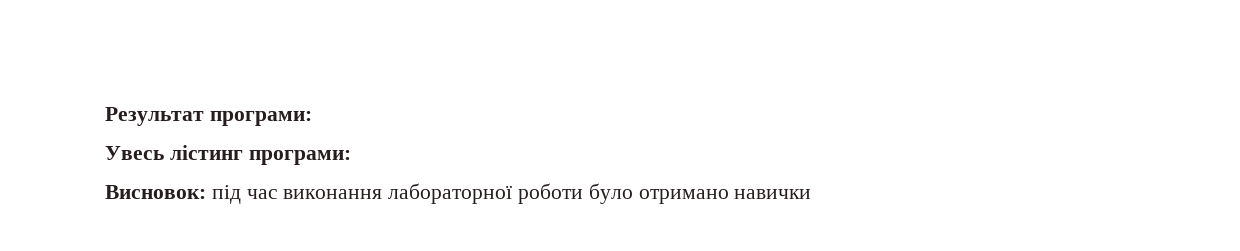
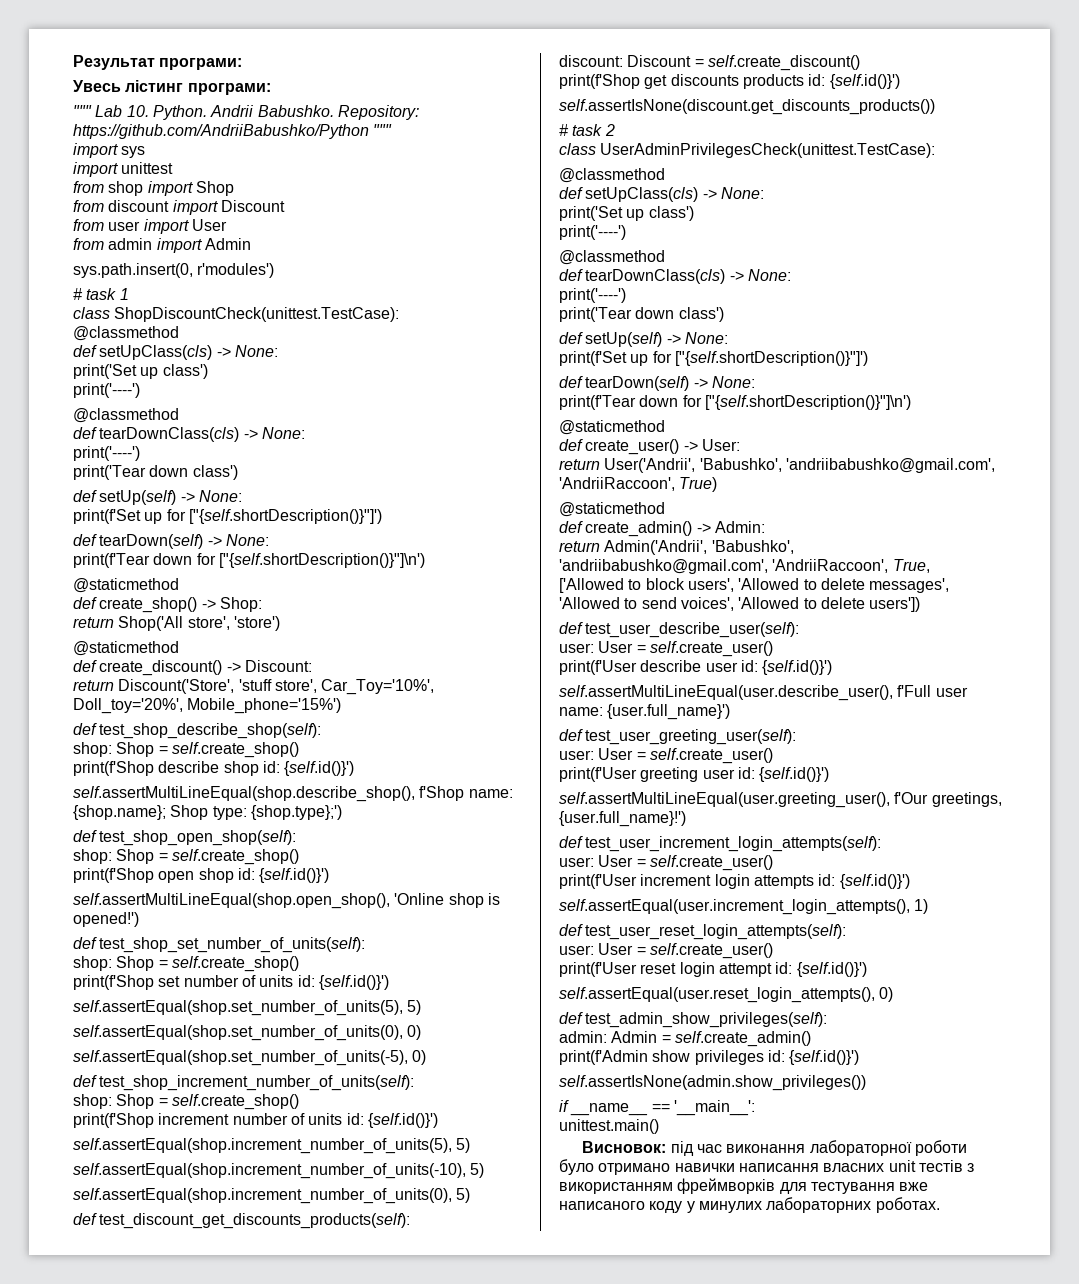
+ """ Lab 10. Python. Andrii Babushko. Repository: https://github.com/AndriiBabushko/Python """
+ import sys
+ import unittest
+ from shop import Shop
+ from discount import Discount
+ from user import User
+ from admin import Admin
+ sys.path.insert(0, r'modules')
+ # task 1
+ class ShopDiscountCheck(unittest.TestCase):
+ @classmethod
+ def setUpClass(cls) -> None:
+ print('Set up class')
+ print('----')
+ @classmethod
+ def tearDownClass(cls) -> None:
+ print('----')
+ print('Tear down class')
+ def setUp(self) -> None:
+ print(f'Set up for ["{self.shortDescription()}"]')
+ def tearDown(self) -> None:
+ print(f'Tear down for ["{self.shortDescription()}"]\n')
+ @staticmethod
+ def create_shop() -> Shop:
+ return Shop('All store', 'store')
+ @staticmethod
+ def create_discount() -> Discount:
+ return Discount('Store', 'stuff store', Car_Toy='10%', Doll_toy='20%', Mobile_phone='15%')
+ def test_shop_describe_shop(self):
+ shop: Shop = self.create_shop()
+ print(f'Shop describe shop id: {self.id()}')
+ self.assertMultiLineEqual(shop.describe_shop(), f'Shop name: {shop.name}; Shop type: {shop.type};')
+ def test_shop_open_shop(self):
+ shop: Shop = self.create_shop()
+ print(f'Shop open shop id: {self.id()}')
+ self.assertMultiLineEqual(shop.open_shop(), 'Online shop is opened!')
+ def test_shop_set_number_of_units(self):
+ shop: Shop = self.create_shop()
+ print(f'Shop set number of units id: {self.id()}')
+ self.assertEqual(shop.set_number_of_units(5), 5)
+ self.assertEqual(shop.set_number_of_units(0), 0)
+ self.assertEqual(shop.set_number_of_units(-5), 0)
+ def test_shop_increment_number_of_units(self):
+ shop: Shop = self.create_shop()
+ print(f'Shop increment number of units id: {self.id()}')
+ self.assertEqual(shop.increment_number_of_units(5), 5)
+ self.assertEqual(shop.increment_number_of_units(-10), 5)
+ self.assertEqual(shop.increment_number_of_units(0), 5)
+ def test_discount_get_discounts_products(self):
+ discount: Discount = self.create_discount()
+ print(f'Shop get discounts products id: {self.id()}')
+ self.assertIsNone(discount.get_discounts_products())
+ # task 2
+ class UserAdminPrivilegesCheck(unittest.TestCase):
+ @classmethod
+ def setUpClass(cls) -> None:
+ print('Set up class')
+ print('----')
+ @classmethod
+ def tearDownClass(cls) -> None:
+ print('----')
+ print('Tear down class')
+ def setUp(self) -> None:
+ print(f'Set up for ["{self.shortDescription()}"]')
+ def tearDown(self) -> None:
+ print(f'Tear down for ["{self.shortDescription()}"]\n')
+ @staticmethod
+ def create_user() -> User:
+ return User('Andrii', 'Babushko', 'andriibabushko@gmail.com', 'AndriiRaccoon', True)
+ @staticmethod
+ def create_admin() -> Admin:
+ return Admin('Andrii', 'Babushko', 'andriibabushko@gmail.com', 'AndriiRaccoon', True,
+ ['Allowed to block users', 'Allowed to delete messages', 'Allowed to send voices', 'Allowed to delete users'])
+ def test_user_describe_user(self):
+ user: User = self.create_user()
+ print(f'User describe user id: {self.id()}')
+ self.assertMultiLineEqual(user.describe_user(), f'Full user name: {user.full_name}')
+ def test_user_greeting_user(self):
+ user: User = self.create_user()
+ print(f'User greeting user id: {self.id()}')
+ self.assertMultiLineEqual(user.greeting_user(), f'Our greetings, {user.full_name}!')
+ def test_user_increment_login_attempts(self):
+ user: User = self.create_user()
+ print(f'User increment login attempts id: {self.id()}')
+ self.assertEqual(user.increment_login_attempts(), 1)
+ def test_user_reset_login_attempts(self):
+ user: User = self.create_user()
+ print(f'User reset login attempt id: {self.id()}')
+ self.assertEqual(user.reset_login_attempts(), 0)
+ def test_admin_show_privileges(self):
+ admin: Admin = self.create_admin()
+ print(f'Admin show privileges id: {self.id()}')
+ self.assertIsNone(admin.show_privileges())
+ if __name__ == '__main__':
+ unittest.main()
- Висновок: під час виконання лабораторної роботи було отримано навички
+ Висновок: під час виконання лабораторної роботи було отримано навички написання власних unit тестів з використанням фреймворків для тестування вже написаного коду у минулих лабораторних роботах.

